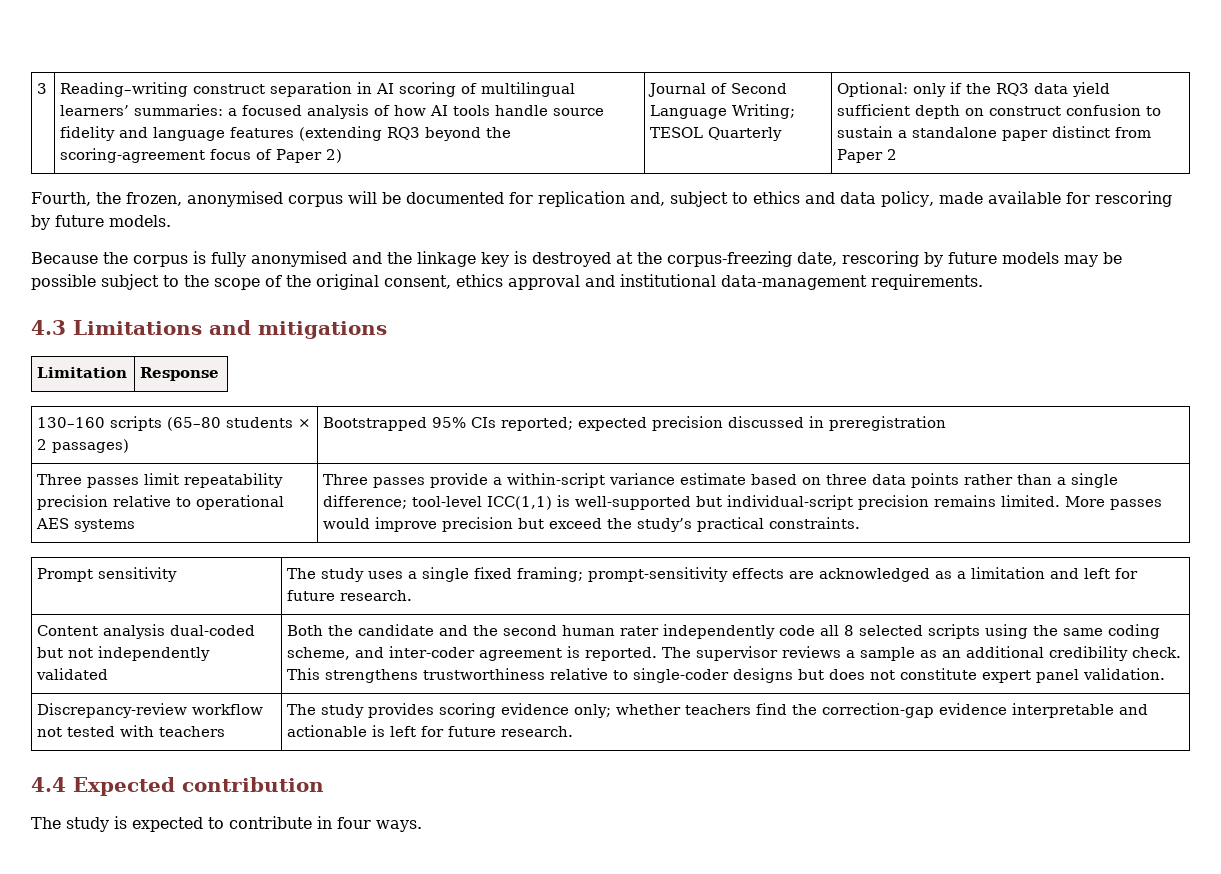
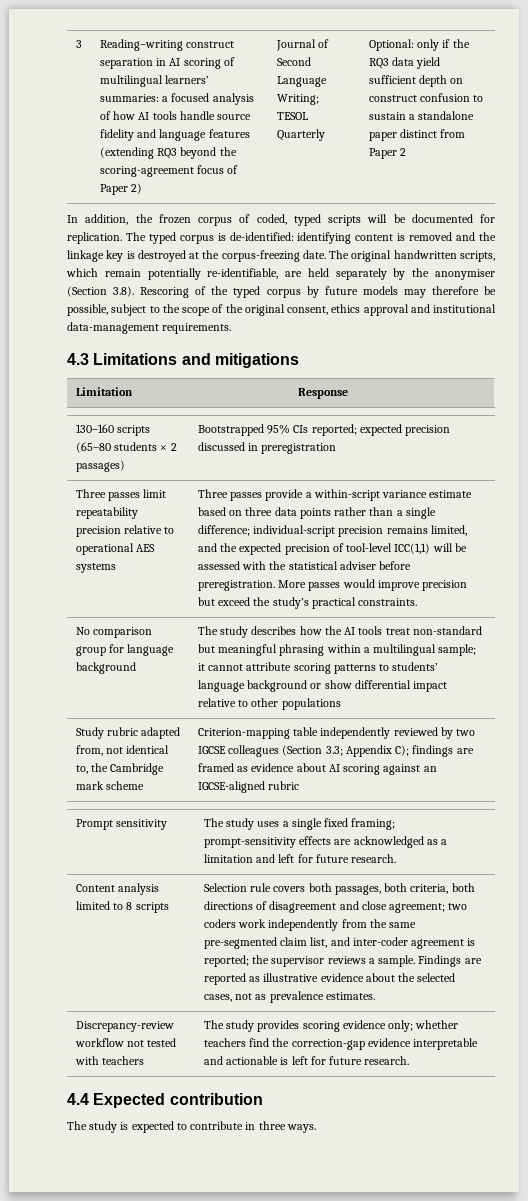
- Fourth, the frozen, anonymised corpus will be documented for replication and, subject to ethics and data policy, made available for rescoring by future models.
- Because the corpus is fully anonymised and the linkage key is destroyed at the corpus-freezing date, rescoring by future models may be possible subject to the scope of the original consent, ethics approval and institutional data-management requirements.
+ In addition, the frozen corpus of coded, typed scripts will be documented for replication. The typed corpus is de-identified: identifying content is removed and the linkage key is destroyed at the corpus-freezing date. The original handwritten scripts, which remain potentially re-identifiable, are held separately by the anonymiser (Section 3.8). Rescoring of the typed corpus by future models may therefore be possible, subject to the scope of the original consent, ethics approval and institutional data-management requirements.
- Three passes provide a within-script variance estimate based on three data points rather than a single difference; tool-level ICC(1,1) is well-supported but individual-script precision remains limited.
+ Three passes provide a within-script variance estimate based on three data points rather than a single difference; individual-script precision remains limited, and the expected precision of tool-level ICC(1,1) will be assessed with the statistical adviser before preregistration.
+ No comparison group for language background | The study describes how the AI tools treat non-standard but meaningful phrasing within a multilingual sample; it cannot attribute scoring patterns to students’ language background or show differential impact relative to other populations
+ Study rubric adapted from, not identical to, the Cambridge mark scheme | Criterion-mapping table independently reviewed by two IGCSE colleagues (Section 3.3; Appendix C); findings are framed as evidence about AI scoring against an IGCSE-aligned rubric
- Content analysis dual-coded but not independently validated | Both the candidate and the second human rater independently code all 8 selected scripts using the same coding scheme, and inter-coder agreement is reported. The supervisor reviews a sample as an additional credibility check. This strengthens trustworthiness relative to single-coder designs but does not constitute expert panel validation.
+ Content analysis limited to 8 scripts | Selection rule covers both passages, both criteria, both directions of disagreement and close agreement; two coders work independently from the same pre-segmented claim list, and inter-coder agreement is reported; the supervisor reviews a sample. Findings are reported as illustrative evidence about the selected cases, not as prevalence estimates.
- The study is expected to contribute in four ways.
+ The study is expected to contribute in three ways.

